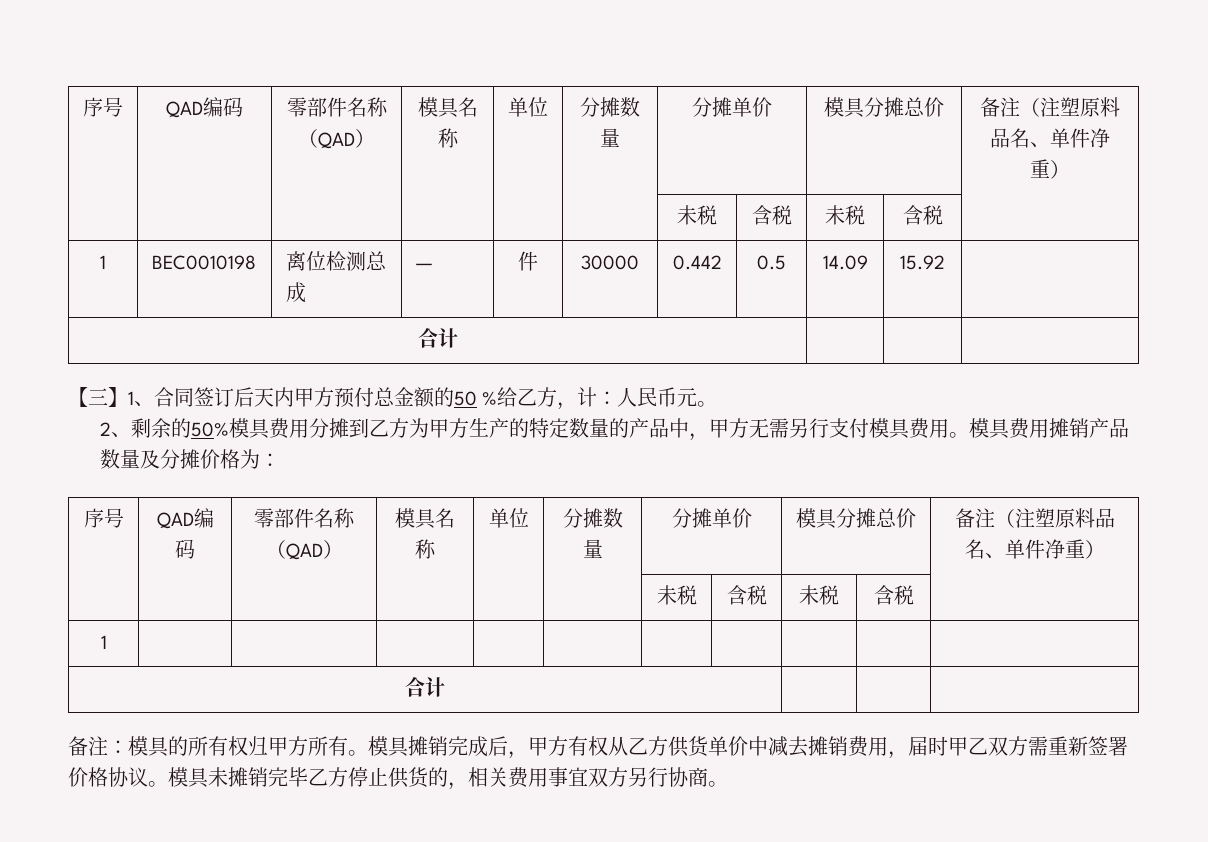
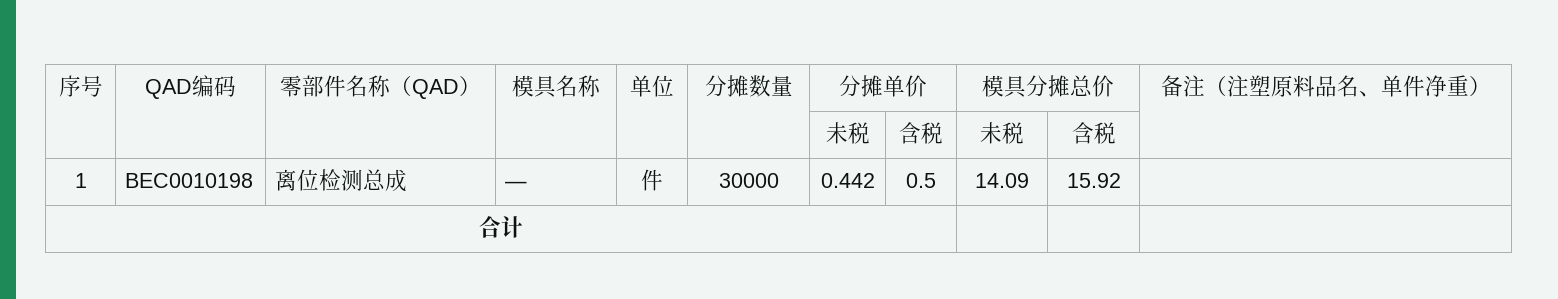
- 【三】1、合同签订后天内甲方预付总金额的50 %给乙方，计：人民币元。
- 2、剩余的50%模具费用分摊到乙方为甲方生产的特定数量的产品中，甲方无需另行支付模具费用。模具费用摊销产品数量及分摊价格为：
- 序号 | QAD编码 | 零部件名称（QAD） | 模具名称 | 单位 | 分摊数量 | 分摊单价 | 模具分摊总价 | 备注（注塑原料品名、单件净重）
- | | | | | | 未税 | 含税 | 未税 | 含税 |
- 1 | | | | | | | | | |
- 合计 | | |
- 备注：模具的所有权归甲方所有。模具摊销完成后，甲方有权从乙方供货单价中减去摊销费用，届时甲乙双方需重新签署价格协议。模具未摊销完毕乙方停止供货的，相关费用事宜双方另行协商。

